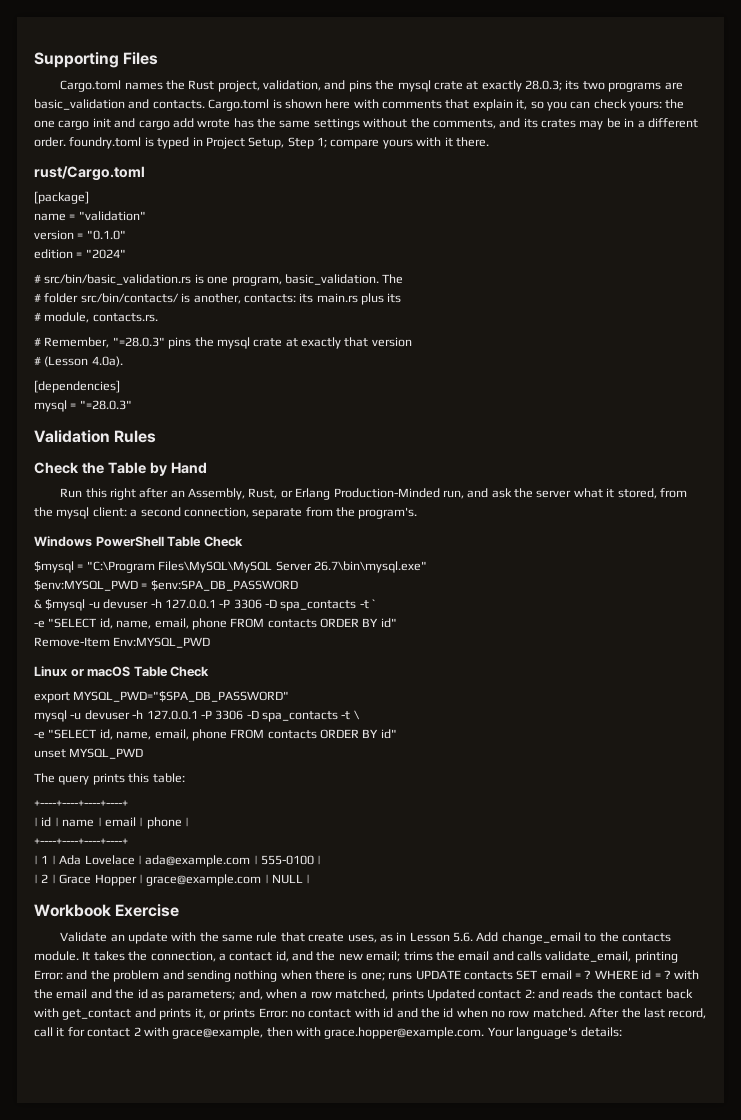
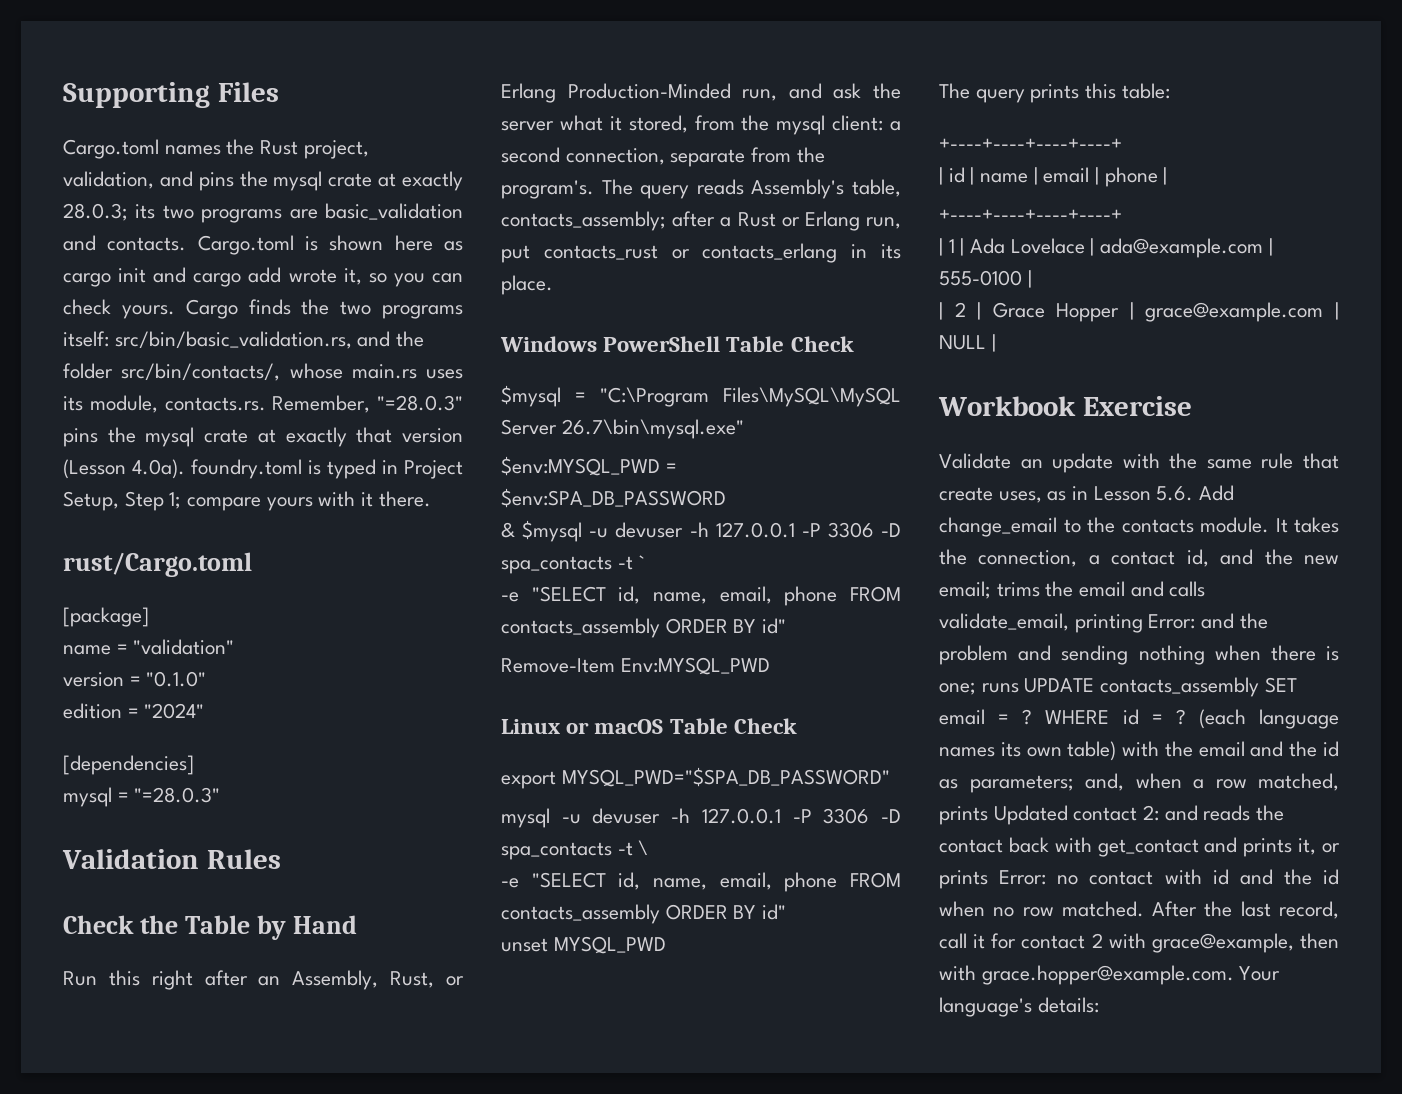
- Cargo.toml is shown here with comments that explain it, so you can check yours: the one cargo init and cargo add wrote has the same settings without the comments, and its crates may be in a different order. foundry.toml is typed in Project Setup, Step 1; compare yours with it there.
+ Cargo.toml is shown here as cargo init and cargo add wrote it, so you can check yours. Cargo finds the two programs itself: src/bin/basic_validation.rs, and the folder src/bin/contacts/, whose main.rs uses its module, contacts.rs. Remember, "=28.0.3" pins the mysql crate at exactly that version (Lesson 4.0a). foundry.toml is typed in Project Setup, Step 1; compare yours with it there.
- # src/bin/basic_validation.rs is one program, basic_validation. The
- # folder src/bin/contacts/ is another, contacts: its main.rs plus its
- # module, contacts.rs.
- # Remember, "=28.0.3" pins the mysql crate at exactly that version
- # (Lesson 4.0a).
+ The query reads Assembly's table, contacts_assembly; after a Rust or Erlang run, put contacts_rust or contacts_erlang in its place.
  & $mysql -u devuser -h 127.0.0.1 -P 3306 -D spa_contacts -t `
- -e "SELECT id, name, email, phone FROM contacts ORDER BY id"
+ -e "SELECT id, name, email, phone FROM contacts_assembly ORDER BY id"
  mysql -u devuser -h 127.0.0.1 -P 3306 -D spa_contacts -t \
- -e "SELECT id, name, email, phone FROM contacts ORDER BY id"
+ -e "SELECT id, name, email, phone FROM contacts_assembly ORDER BY id"
- It takes the connection, a contact id, and the new email; trims the email and calls validate_email, printing Error: and the problem and sending nothing when there is one; runs UPDATE contacts SET email = ?
+ It takes the connection, a contact id, and the new email; trims the email and calls validate_email, printing Error: and the problem and sending nothing when there is one; runs UPDATE contacts_assembly SET email = ?
- WHERE id = ? with the email and the id as parameters; and, when a row matched, prints Updated contact 2: and reads the contact back with get_contact and prints it, or prints Error: no contact with id and the id when no row matched.
+ WHERE id = ? (each language names its own table) with the email and the id as parameters; and, when a row matched, prints Updated contact 2: and reads the contact back with get_contact and prints it, or prints Error: no contact with id and the id when no row matched.

